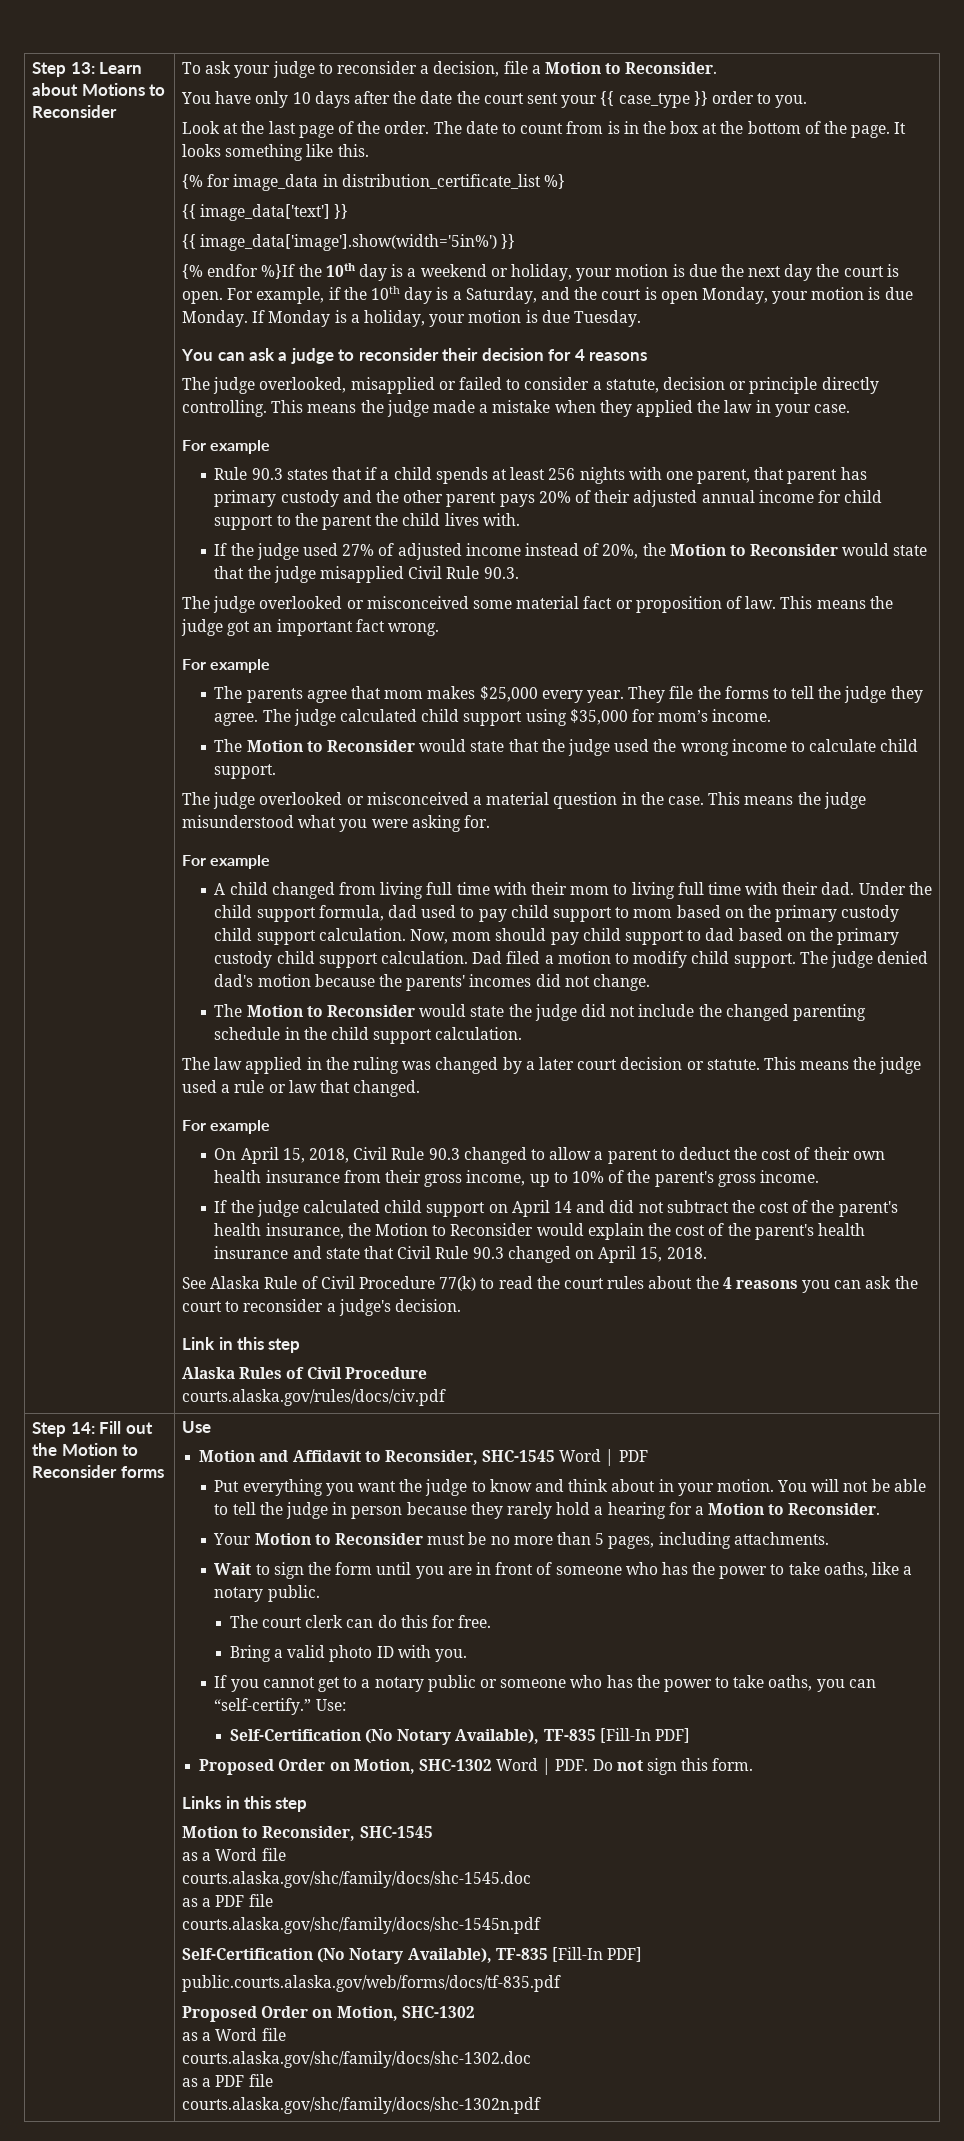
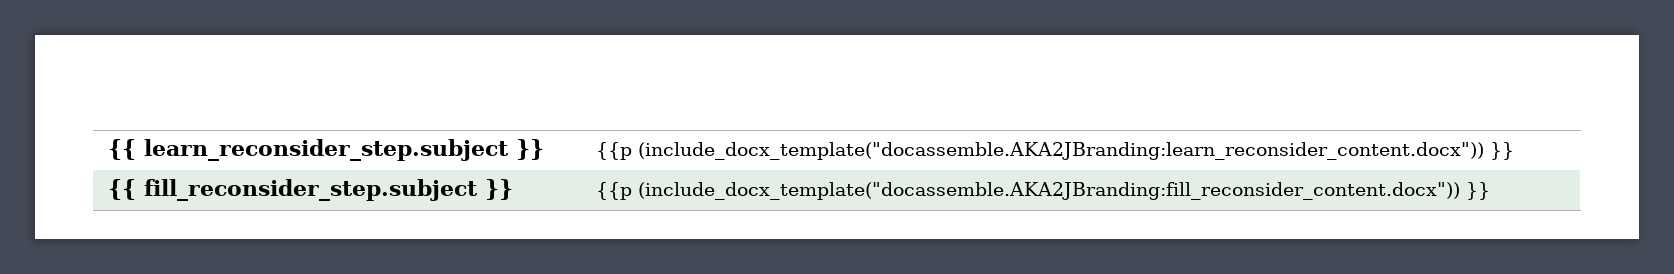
- Step 13: Learn about Motions to Reconsider | To ask your judge to reconsider a decision, file a Motion to Reconsider.
- You have only 10 days after the date the court sent your {{ case_type }} order to you.
- Look at the last page of the order. The date to count from is in the box at the bottom of the page. It looks something like this.
- {% for image_data in distribution_certificate_list %}
- {{ image_data['text'] }}
- {{ image_data['image'].show(width='5in%') }}
- {% endfor %}If the 10th day is a weekend or holiday, your motion is due the next day the court is open. For example, if the 10th day is a Saturday, and the court is open Monday, your motion is due Monday. If Monday is a holiday, your motion is due Tuesday.
- You can ask a judge to reconsider their decision for 4 reasons
- The judge overlooked, misapplied or failed to consider a statute, decision or principle directly controlling. This means the judge made a mistake when they applied the law in your case.
- For example
- Rule 90.3 states that if a child spends at least 256 nights with one parent, that parent has primary custody and the other parent pays 20% of their adjusted annual income for child support to the parent the child lives with.
- If the judge used 27% of adjusted income instead of 20%, the Motion to Reconsider would state that the judge misapplied Civil Rule 90.3.
- The judge overlooked or misconceived some material fact or proposition of law. This means the judge got an important fact wrong.
- For example
- The parents agree that mom makes $25,000 every year. They file the forms to tell the judge they agree. The judge calculated child support using $35,000 for mom’s income.
- The Motion to Reconsider would state that the judge used the wrong income to calculate child support.
- The judge overlooked or misconceived a material question in the case. This means the judge misunderstood what you were asking for.
- For example
- A child changed from living full time with their mom to living full time with their dad. Under the child support formula, dad used to pay child support to mom based on the primary custody child support calculation. Now, mom should pay child support to dad based on the primary custody child support calculation. Dad filed a motion to modify child support. The judge denied dad's motion because the parents' incomes did not change.
- The Motion to Reconsider would state the judge did not include the changed parenting schedule in the child support calculation.
- The law applied in the ruling was changed by a later court decision or statute. This means the judge used a rule or law that changed.
- For example
- On April 15, 2018, Civil Rule 90.3 changed to allow a parent to deduct the cost of their own health insurance from their gross income, up to 10% of the parent's gross income.
- If the judge calculated child support on April 14 and did not subtract the cost of the parent's health insurance, the Motion to Reconsider would explain the cost of the parent's health insurance and state that Civil Rule 90.3 changed on April 15, 2018.
- See Alaska Rule of Civil Procedure 77(k) to read the court rules about the 4 reasons you can ask the court to reconsider a judge's decision.
- Link in this step
- Alaska Rules of Civil Procedure
- courts.alaska.gov/rules/docs/civ.pdf
- Step 14: Fill out the Motion to Reconsider forms | Use
- Motion and Affidavit to Reconsider, SHC-1545 Word | PDF
- Put everything you want the judge to know and think about in your motion. You will not be able to tell the judge in person because they rarely hold a hearing for a Motion to Reconsider.
- Your Motion to Reconsider must be no more than 5 pages, including attachments.
- Wait to sign the form until you are in front of someone who has the power to take oaths, like a notary public.
- The court clerk can do this for free.
- Bring a valid photo ID with you.
- If you cannot get to a notary public or someone who has the power to take oaths, you can “self-certify.” Use:
- Self-Certification (No Notary Available), TF-835 [Fill-In PDF]
- Proposed Order on Motion, SHC-1302 Word | PDF. Do not sign this form.
- Links in this step
- Motion to Reconsider, SHC-1545
- as a Word file
- courts.alaska.gov/shc/family/docs/shc-1545.doc
- as a PDF file
- courts.alaska.gov/shc/family/docs/shc-1545n.pdf
- Self-Certification (No Notary Available), TF-835 [Fill-In PDF]
- public.courts.alaska.gov/web/forms/docs/tf-835.pdf
- Proposed Order on Motion, SHC-1302
- as a Word file
- courts.alaska.gov/shc/family/docs/shc-1302.doc
- as a PDF file
- courts.alaska.gov/shc/family/docs/shc-1302n.pdf
+ {{ learn_reconsider_step.subject }} | {{p (include_docx_template("docassemble.AKA2JBranding:learn_reconsider_content.docx")) }}
+ {{ fill_reconsider_step.subject }} | {{p (include_docx_template("docassemble.AKA2JBranding:fill_reconsider_content.docx")) }}

